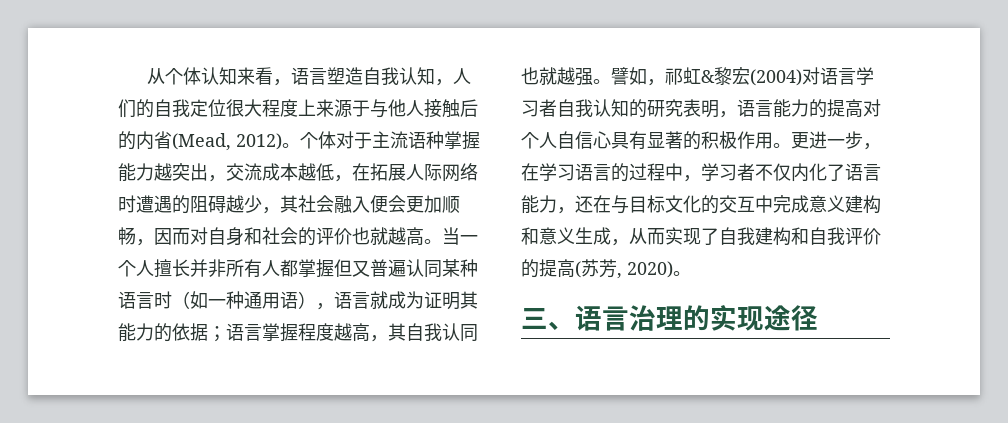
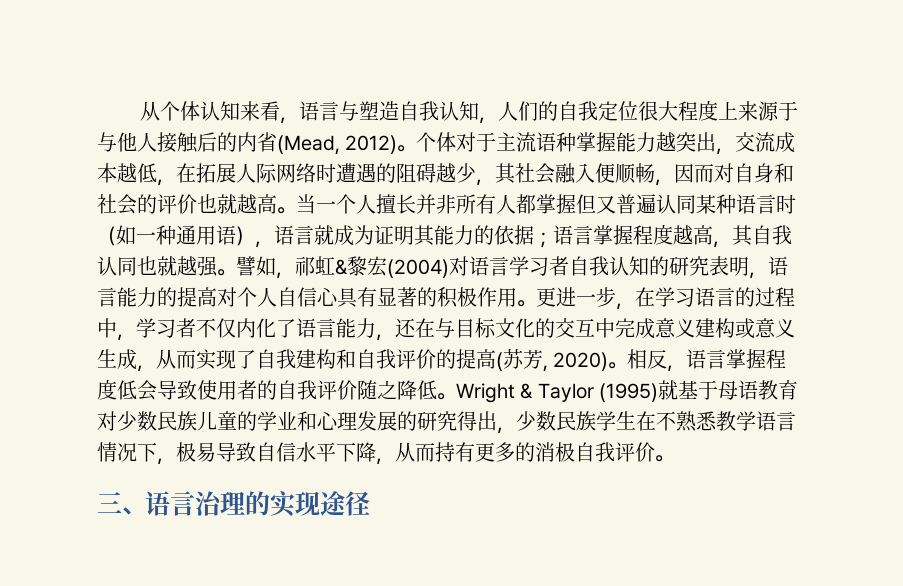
- 从个体认知来看，语言塑造自我认知，人们的自我定位很大程度上来源于与他人接触后的内省(Mead, 2012)。
+ 从个体认知来看，语言与塑造自我认知，人们的自我定位很大程度上来源于与他人接触后的内省(Mead, 2012)。
- 个体对于主流语种掌握能力越突出，交流成本越低，在拓展人际网络时遭遇的阻碍越少，其社会融入便会更加顺畅，因而对自身和社会的评价也就越高。
+ 个体对于主流语种掌握能力越突出，交流成本越低，在拓展人际网络时遭遇的阻碍越少，其社会融入便顺畅，因而对自身和社会的评价也就越高。
- 更进一步，在学习语言的过程中，学习者不仅内化了语言能力，还在与目标文化的交互中完成意义建构和意义生成，从而实现了自我建构和自我评价的提高(苏芳, 2020)。
+ 更进一步，在学习语言的过程中，学习者不仅内化了语言能力，还在与目标文化的交互中完成意义建构或意义生成，从而实现了自我建构和自我评价的提高(苏芳, 2020)。相反，语言掌握程度低会导致使用者的自我评价随之降低。Wright & Taylor (1995)就基于母语教育对少数民族儿童的学业和心理发展的研究得出，少数民族学生在不熟悉教学语言情况下，极易导致自信水平下降，从而持有更多的消极自我评价。

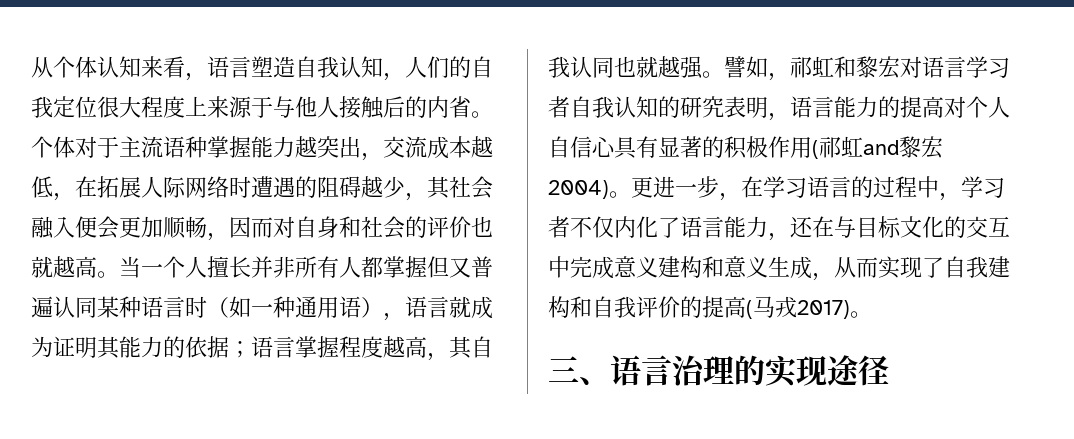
- 从个体认知来看，语言与塑造自我认知，人们的自我定位很大程度上来源于与他人接触后的内省(Mead, 2012)。
+ 从个体认知来看，语言塑造自我认知，人们的自我定位很大程度上来源于与他人接触后的内省。
- 个体对于主流语种掌握能力越突出，交流成本越低，在拓展人际网络时遭遇的阻碍越少，其社会融入便顺畅，因而对自身和社会的评价也就越高。
+ 个体对于主流语种掌握能力越突出，交流成本越低，在拓展人际网络时遭遇的阻碍越少，其社会融入便会更加顺畅，因而对自身和社会的评价也就越高。
- 譬如，祁虹&黎宏(2004)对语言学习者自我认知的研究表明，语言能力的提高对个人自信心具有显著的积极作用。
+ 譬如，祁虹和黎宏对语言学习者自我认知的研究表明，语言能力的提高对个人自信心具有显著的积极作用(祁虹and黎宏2004)。
- 更进一步，在学习语言的过程中，学习者不仅内化了语言能力，还在与目标文化的交互中完成意义建构或意义生成，从而实现了自我建构和自我评价的提高(苏芳, 2020)。相反，语言掌握程度低会导致使用者的自我评价随之降低。Wright & Taylor (1995)就基于母语教育对少数民族儿童的学业和心理发展的研究得出，少数民族学生在不熟悉教学语言情况下，极易导致自信水平下降，从而持有更多的消极自我评价。
+ 更进一步，在学习语言的过程中，学习者不仅内化了语言能力，还在与目标文化的交互中完成意义建构和意义生成，从而实现了自我建构和自我评价的提高(马戎2017)。

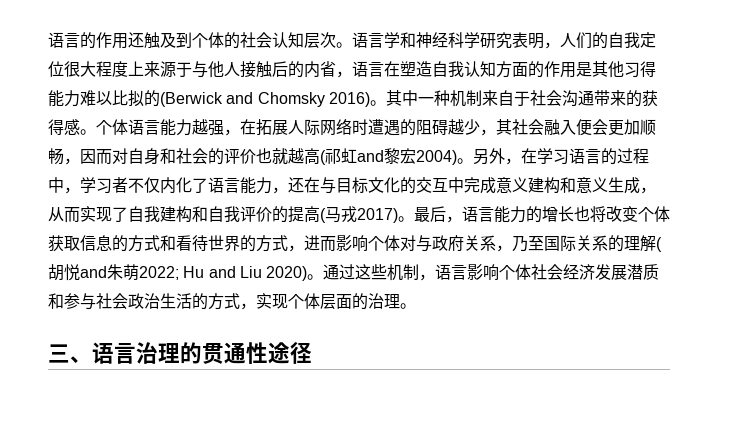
- 从个体认知来看，语言塑造自我认知，人们的自我定位很大程度上来源于与他人接触后的内省。个体对于主流语种掌握能力越突出，交流成本越低，在拓展人际网络时遭遇的阻碍越少，其社会融入便会更加顺畅，因而对自身和社会的评价也就越高。当一个人擅长并非所有人都掌握但又普遍认同某种语言时（如一种通用语），语言就成为证明其能力的依据；语言掌握程度越高，其自我认同也就越强。譬如，祁虹和黎宏对语言学习者自我认知的研究表明，语言能力的提高对个人自信心具有显著的积极作用(祁虹and黎宏2004)。
+ 语言的作用还触及到个体的社会认知层次。语言学和神经科学研究表明，人们的自我定位很大程度上来源于与他人接触后的内省，语言在塑造自我认知方面的作用是其他习得能力难以比拟的(Berwick and Chomsky 2016)。其中一种机制来自于社会沟通带来的获得感。个体语言能力越强，在拓展人际网络时遭遇的阻碍越少，其社会融入便会更加顺畅，因而对自身和社会的评价也就越高(祁虹and黎宏2004)。
- 更进一步，在学习语言的过程中，学习者不仅内化了语言能力，还在与目标文化的交互中完成意义建构和意义生成，从而实现了自我建构和自我评价的提高(马戎2017)。
+ 另外，在学习语言的过程中，学习者不仅内化了语言能力，还在与目标文化的交互中完成意义建构和意义生成，从而实现了自我建构和自我评价的提高(马戎2017)。最后，语言能力的增长也将改变个体获取信息的方式和看待世界的方式，进而影响个体对与政府关系，乃至国际关系的理解(胡悦and朱萌2022; Hu and Liu 2020)。通过这些机制，语言影响个体社会经济发展潜质和参与社会政治生活的方式，实现个体层面的治理。
- 三、语言治理的实现途径
+ 三、语言治理的贯通性途径

